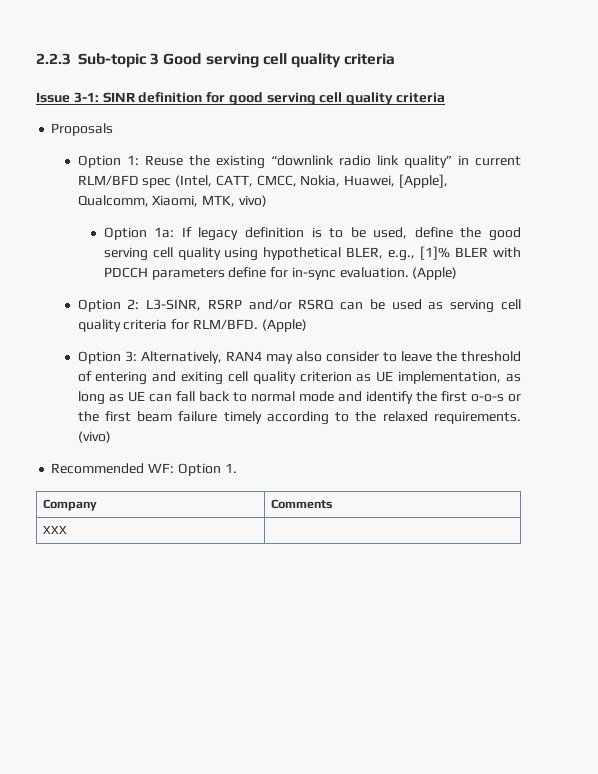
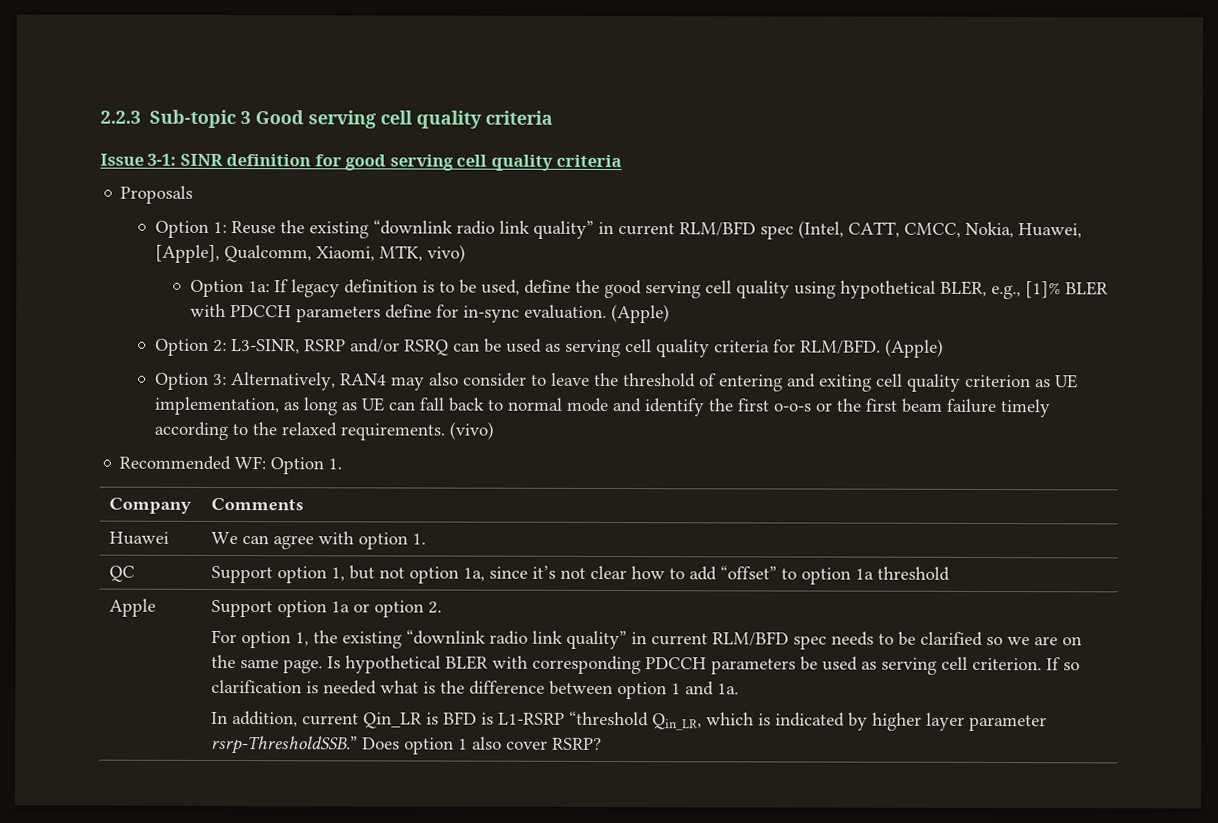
- XXX |
+ Huawei | We can agree with option 1.
+ QC | Support option 1, but not option 1a, since it’s not clear how to add “offset” to option 1a threshold
+ Apple | Support option 1a or option 2.
+ For option 1, the existing “downlink radio link quality” in current RLM/BFD spec needs to be clarified so we are on the same page. Is hypothetical BLER with corresponding PDCCH parameters be used as serving cell criterion. If so clarification is needed what is the difference between option 1 and 1a.
+ In addition, current Qin_LR is BFD is L1-RSRP “threshold Qin_LR, which is indicated by higher layer parameter rsrp-ThresholdSSB.” Does option 1 also cover RSRP?

